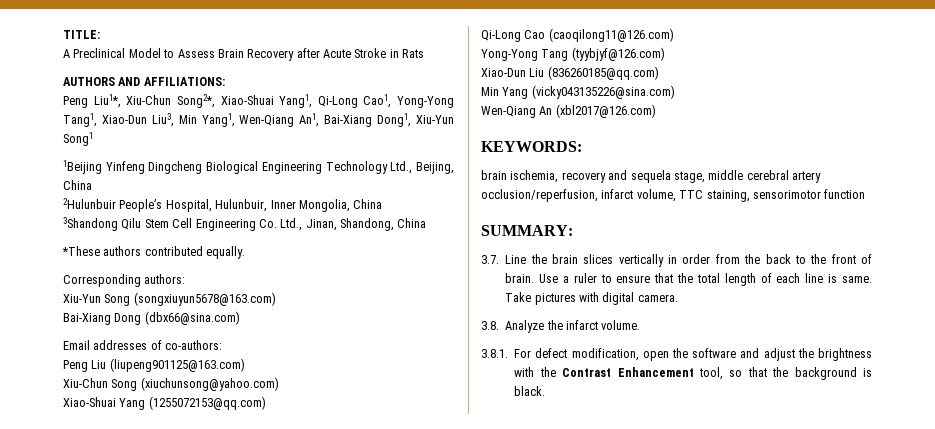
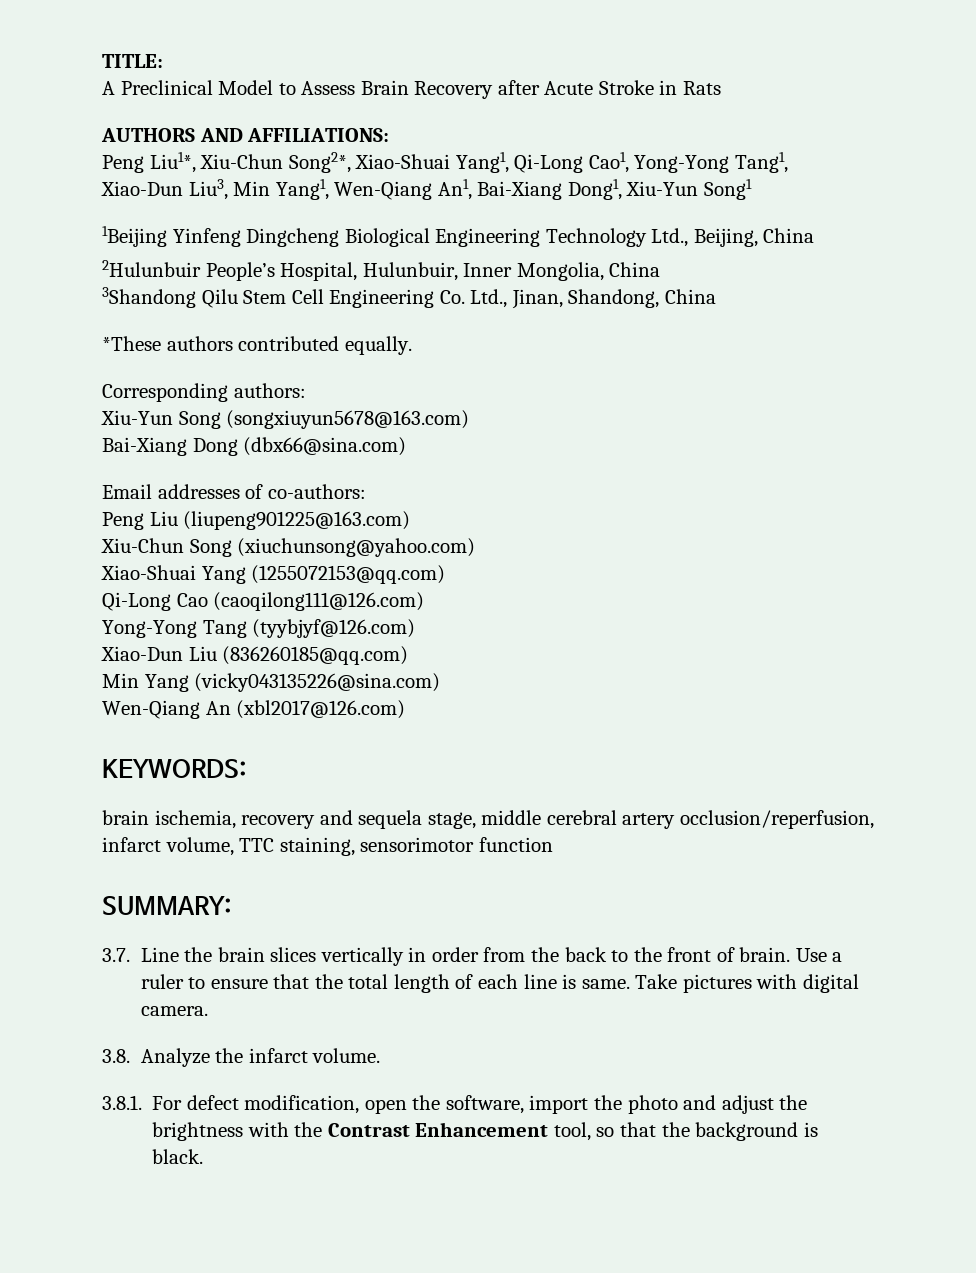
- Peng Liu (liupeng901125@163.com)
+ Peng Liu (liupeng901225@163.com)
- Qi-Long Cao (caoqilong11@126.com)
+ Qi-Long Cao (caoqilong111@126.com)
- 3.8.1. For defect modification, open the software and adjust the brightness with the Contrast Enhancement tool, so that the background is black.
+ 3.8.1. For defect modification, open the software, import the photo and adjust the brightness with the Contrast Enhancement tool, so that the background is black.

